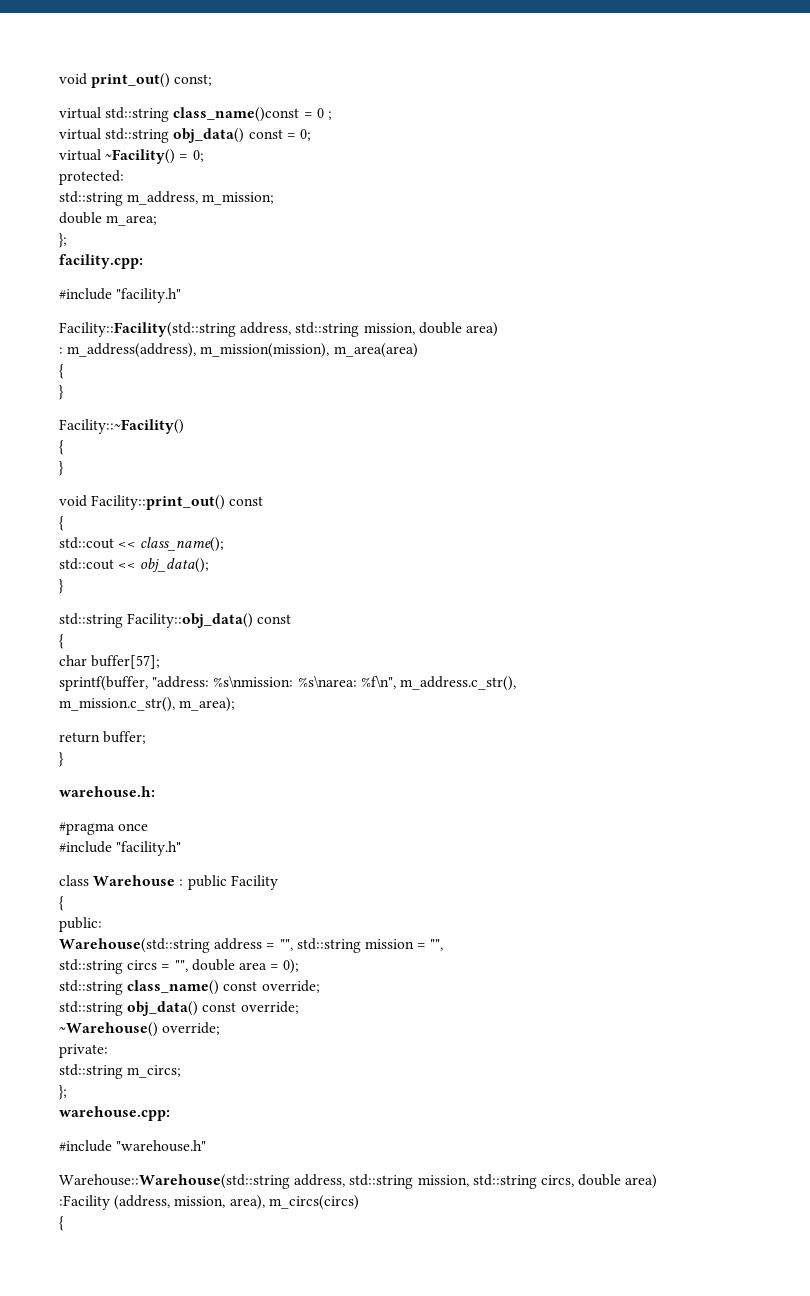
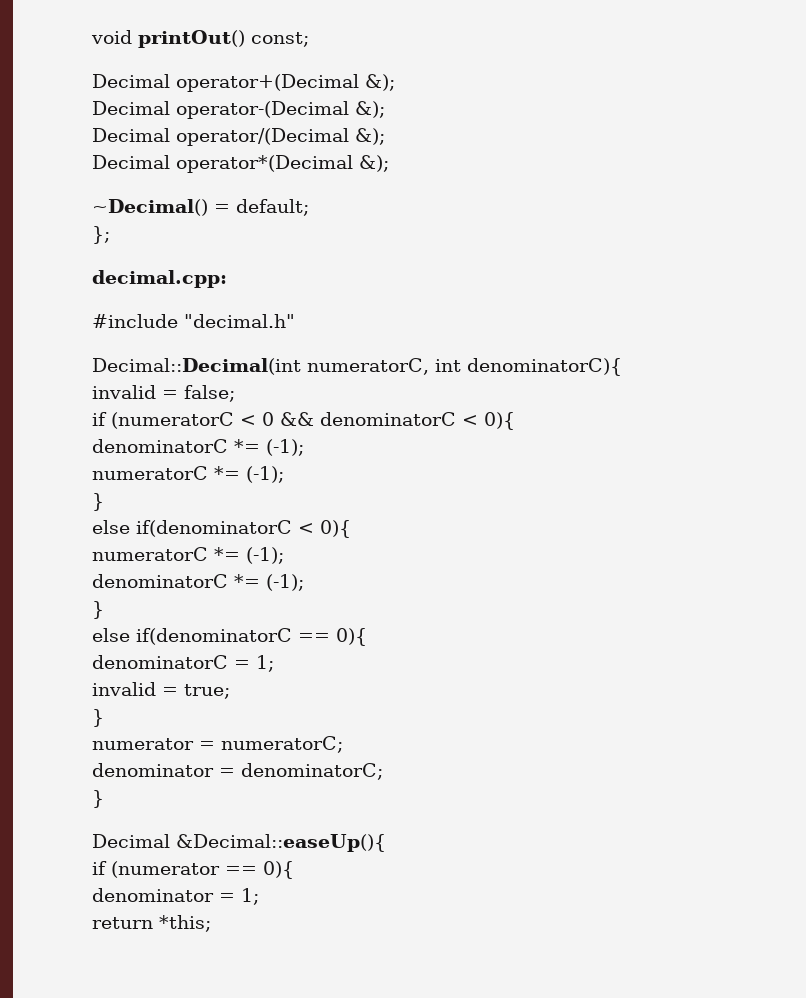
- void print_out() const;
+ void printOut() const;
- virtual std::string class_name()const = 0 ;
- virtual std::string obj_data() const = 0;
- virtual ~Facility() = 0;
- protected:
- std::string m_address, m_mission;
- double m_area;
+ Decimal operator+(Decimal &);
+ Decimal operator-(Decimal &);
+ Decimal operator/(Decimal &);
+ Decimal operator*(Decimal &);
+ ~Decimal() = default;
  };
- facility.cpp:
- #include "facility.h"
- Facility::Facility(std::string address, std::string mission, double area)
- : m_address(address), m_mission(mission), m_area(area)
- {
+ decimal.cpp:
+ #include "decimal.h"
+ Decimal::Decimal(int numeratorC, int denominatorC){
+ invalid = false;
+ if (numeratorC < 0 && denominatorC < 0){
+ denominatorC *= (-1);
+ numeratorC *= (-1);
  }
- Facility::~Facility()
- {
+ else if(denominatorC < 0){
+ numeratorC *= (-1);
+ denominatorC *= (-1);
  }
- void Facility::print_out() const
- {
- std::cout << class_name();
- std::cout << obj_data();
+ else if(denominatorC == 0){
+ denominatorC = 1;
+ invalid = true;
  }
- std::string Facility::obj_data() const
- {
- char buffer[57];
- sprintf(buffer, "address: %s\nmission: %s\narea: %f\n", m_address.c_str(),
- m_mission.c_str(), m_area);
- return buffer;
+ numerator = numeratorC;
+ denominator = denominatorC;
  }
- warehouse.h:
- #pragma once
- #include "facility.h"
- class Warehouse : public Facility
- {
- public:
- Warehouse(std::string address = "", std::string mission = "",
- std::string circs = "", double area = 0);
- std::string class_name() const override;
- std::string obj_data() const override;
- ~Warehouse() override;
- private:
- std::string m_circs;
- };
- warehouse.cpp:
- #include "warehouse.h"
- Warehouse::Warehouse(std::string address, std::string mission, std::string circs, double area)
- :Facility (address, mission, area), m_circs(circs)
- {
+ Decimal &Decimal::easeUp(){
+ if (numerator == 0){
+ denominator = 1;
+ return *this;

